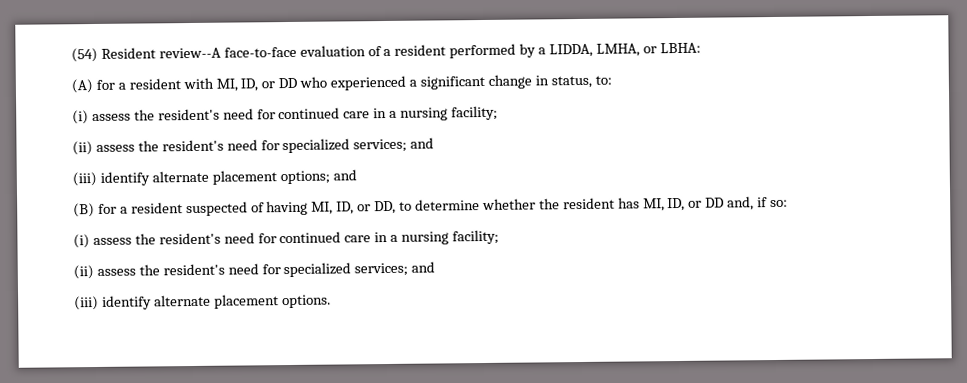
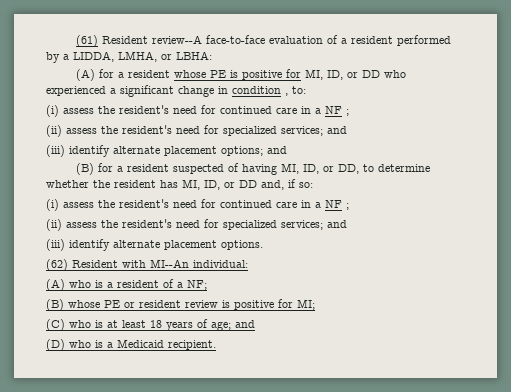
- (54) Resident review--A face-to-face evaluation of a resident performed by a LIDDA, LMHA, or LBHA:
+ (61) Resident review--A face-to-face evaluation of a resident performed by a LIDDA, LMHA, or LBHA:
- (A) for a resident with MI, ID, or DD who experienced a significant change in status, to:
- (i) assess the resident's need for continued care in a nursing facility;
+ (A) for a resident whose PE is positive for MI, ID, or DD who experienced a significant change in condition , to:
+ (i) assess the resident's need for continued care in a NF ;
  (B) for a resident suspected of having MI, ID, or DD, to determine whether the resident has MI, ID, or DD and, if so:
- (i) assess the resident's need for continued care in a nursing facility;
+ (i) assess the resident's need for continued care in a NF ;
+ (62) Resident with MI--An individual:
+ (A) who is a resident of a NF;
+ (B) whose PE or resident review is positive for MI;
+ (C) who is at least 18 years of age; and
+ (D) who is a Medicaid recipient.

